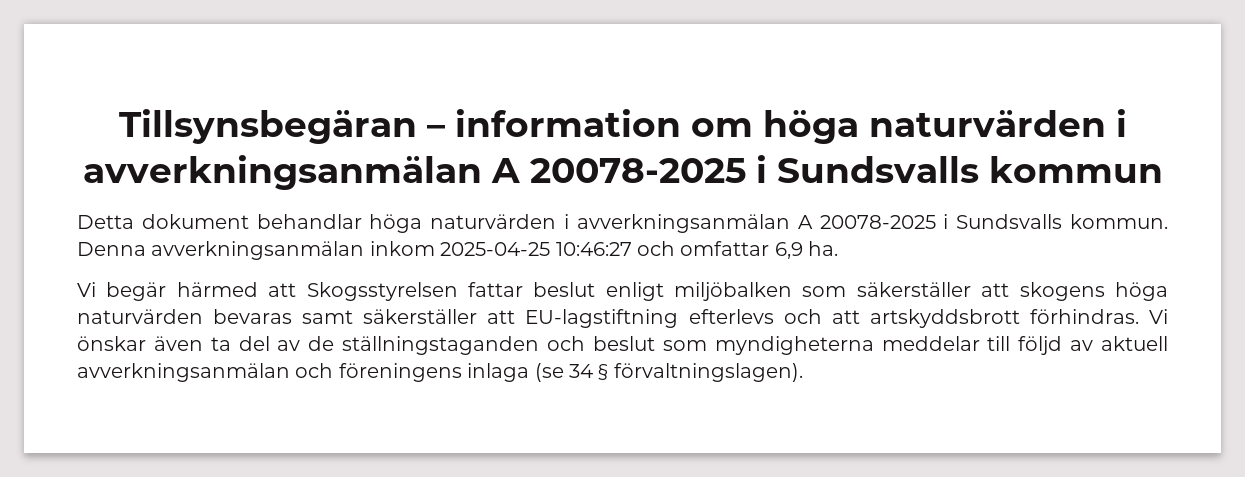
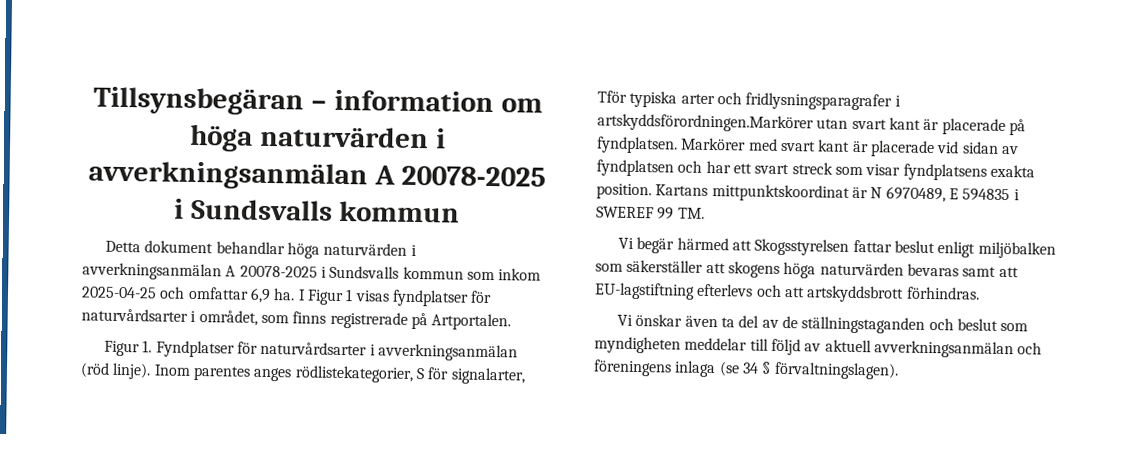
- Detta dokument behandlar höga naturvärden i avverkningsanmälan A 20078-2025 i Sundsvalls kommun. Denna avverkningsanmälan inkom 2025-04-25 10:46:27 och omfattar 6,9 ha.
+ Detta dokument behandlar höga naturvärden i avverkningsanmälan A 20078-2025 i Sundsvalls kommun som inkom 2025-04-25 och omfattar 6,9 ha. I Figur 1 visas fyndplatser för naturvårdsarter i området, som finns registrerade på Artportalen.
+ Figur 1. Fyndplatser för naturvårdsarter i avverkningsanmälan (röd linje). Inom parentes anges rödlistekategorier, S för signalarter, Tför typiska arter och fridlysningsparagrafer i artskyddsförordningen.Markörer utan svart kant är placerade på fyndplatsen. Markörer med svart kant är placerade vid sidan av fyndplatsen och har ett svart streck som visar fyndplatsens exakta position. Kartans mittpunktskoordinat är N 6970489, E 594835 i SWEREF 99 TM.
- Vi begär härmed att Skogsstyrelsen fattar beslut enligt miljöbalken som säkerställer att skogens höga naturvärden bevaras samt säkerställer att EU-lagstiftning efterlevs och att artskyddsbrott förhindras. Vi önskar även ta del av de ställningstaganden och beslut som myndigheterna meddelar till följd av aktuell avverkningsanmälan och föreningens inlaga (se 34 § förvaltningslagen).
+ Vi begär härmed att Skogsstyrelsen fattar beslut enligt miljöbalken som säkerställer att skogens höga naturvärden bevaras samt att EU-lagstiftning efterlevs och att artskyddsbrott förhindras.
+ Vi önskar även ta del av de ställningstaganden och beslut som myndigheten meddelar till följd av aktuell avverkningsanmälan och föreningens inlaga (se 34 § förvaltningslagen).

